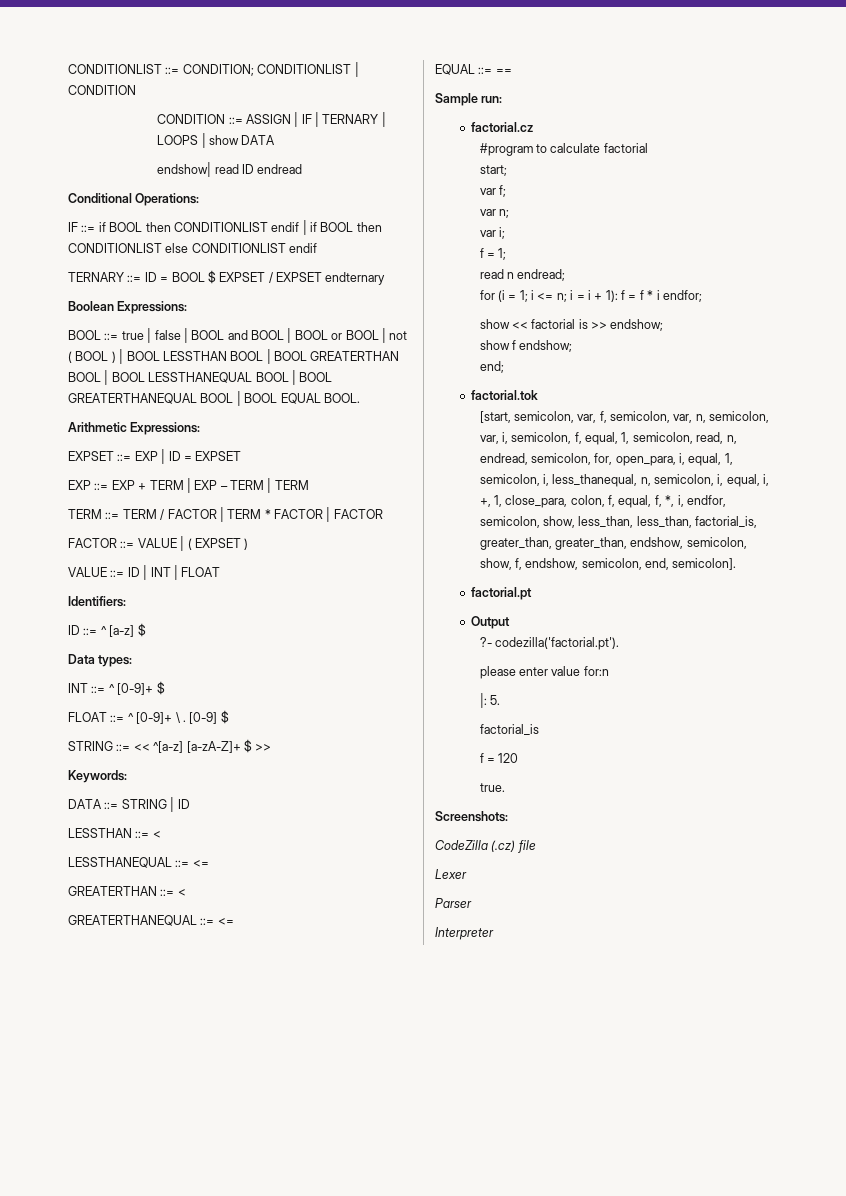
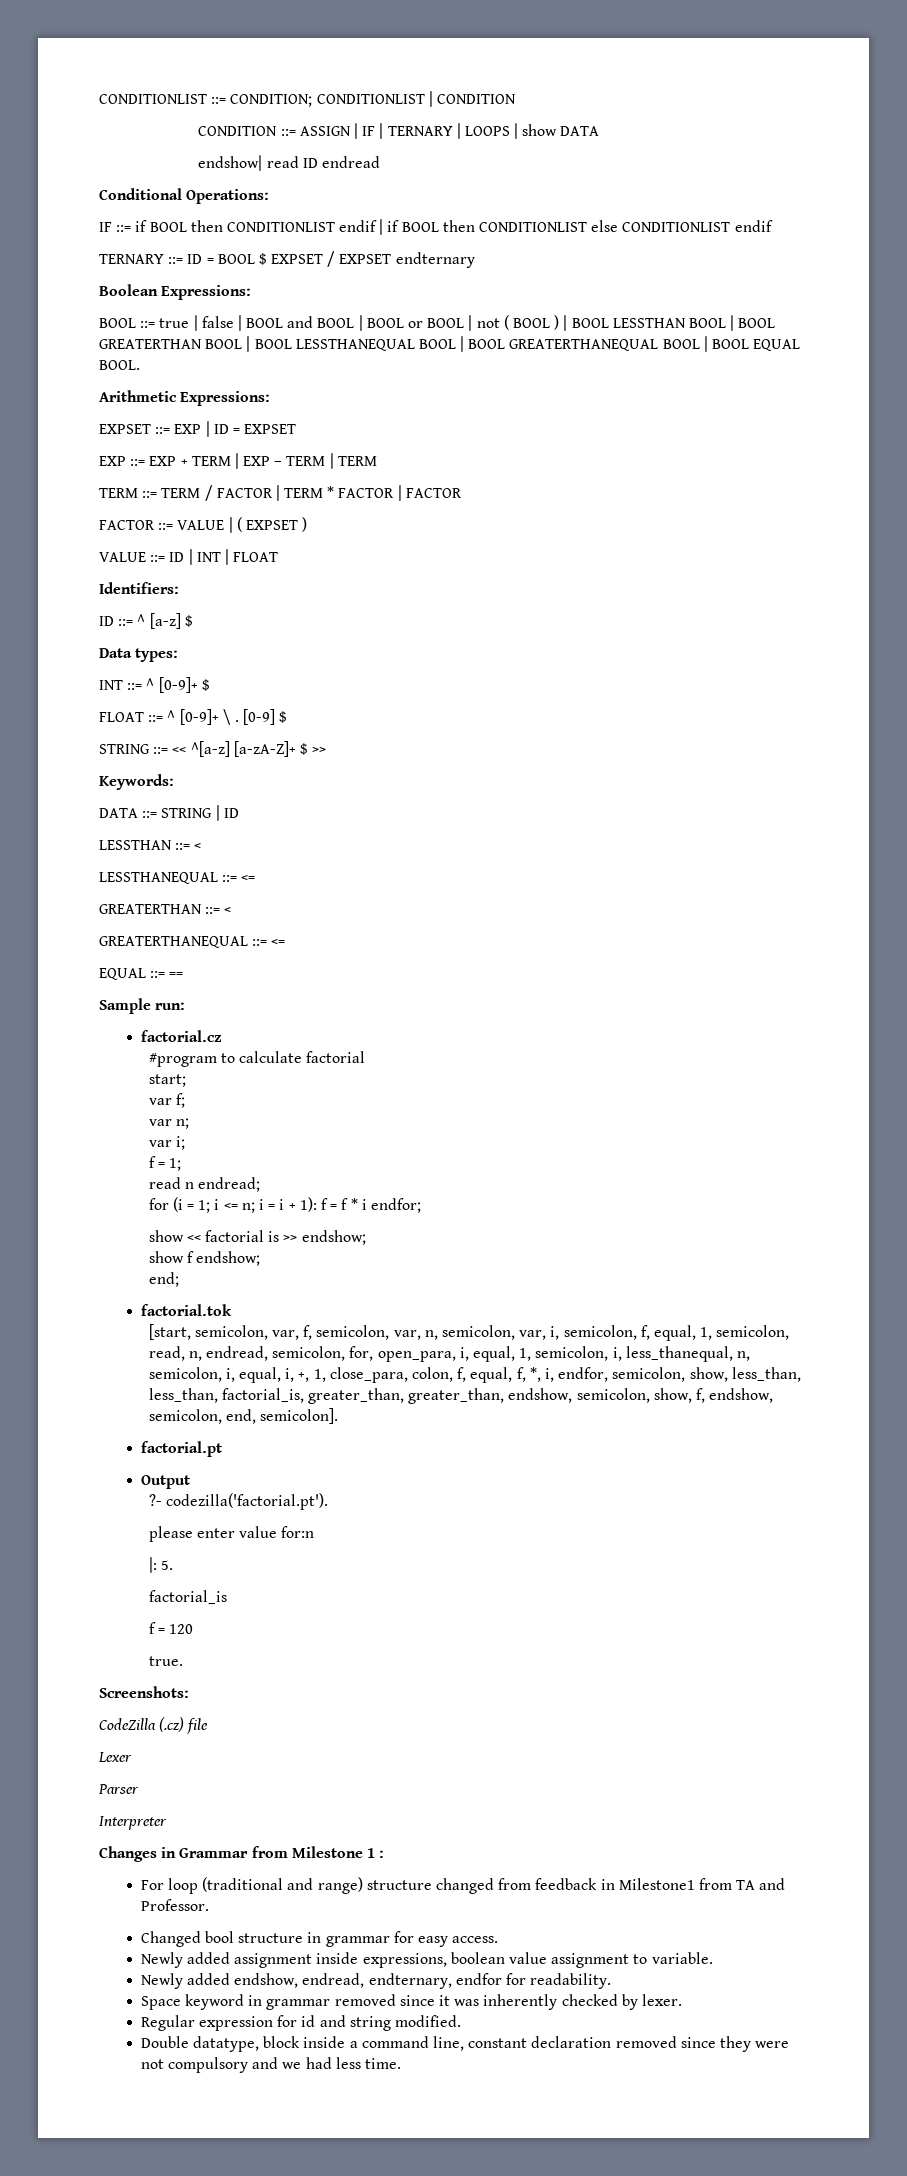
+ Changes in Grammar from Milestone 1 :
+ For loop (traditional and range) structure changed from feedback in Milestone1 from TA and Professor.
+ Changed bool structure in grammar for easy access.
+ Newly added assignment inside expressions, boolean value assignment to variable.
+ Newly added endshow, endread, endternary, endfor for readability.
+ Space keyword in grammar removed since it was inherently checked by lexer.
+ Regular expression for id and string modified.
+ Double datatype, block inside a command line, constant declaration removed since they were not compulsory and we had less time.

